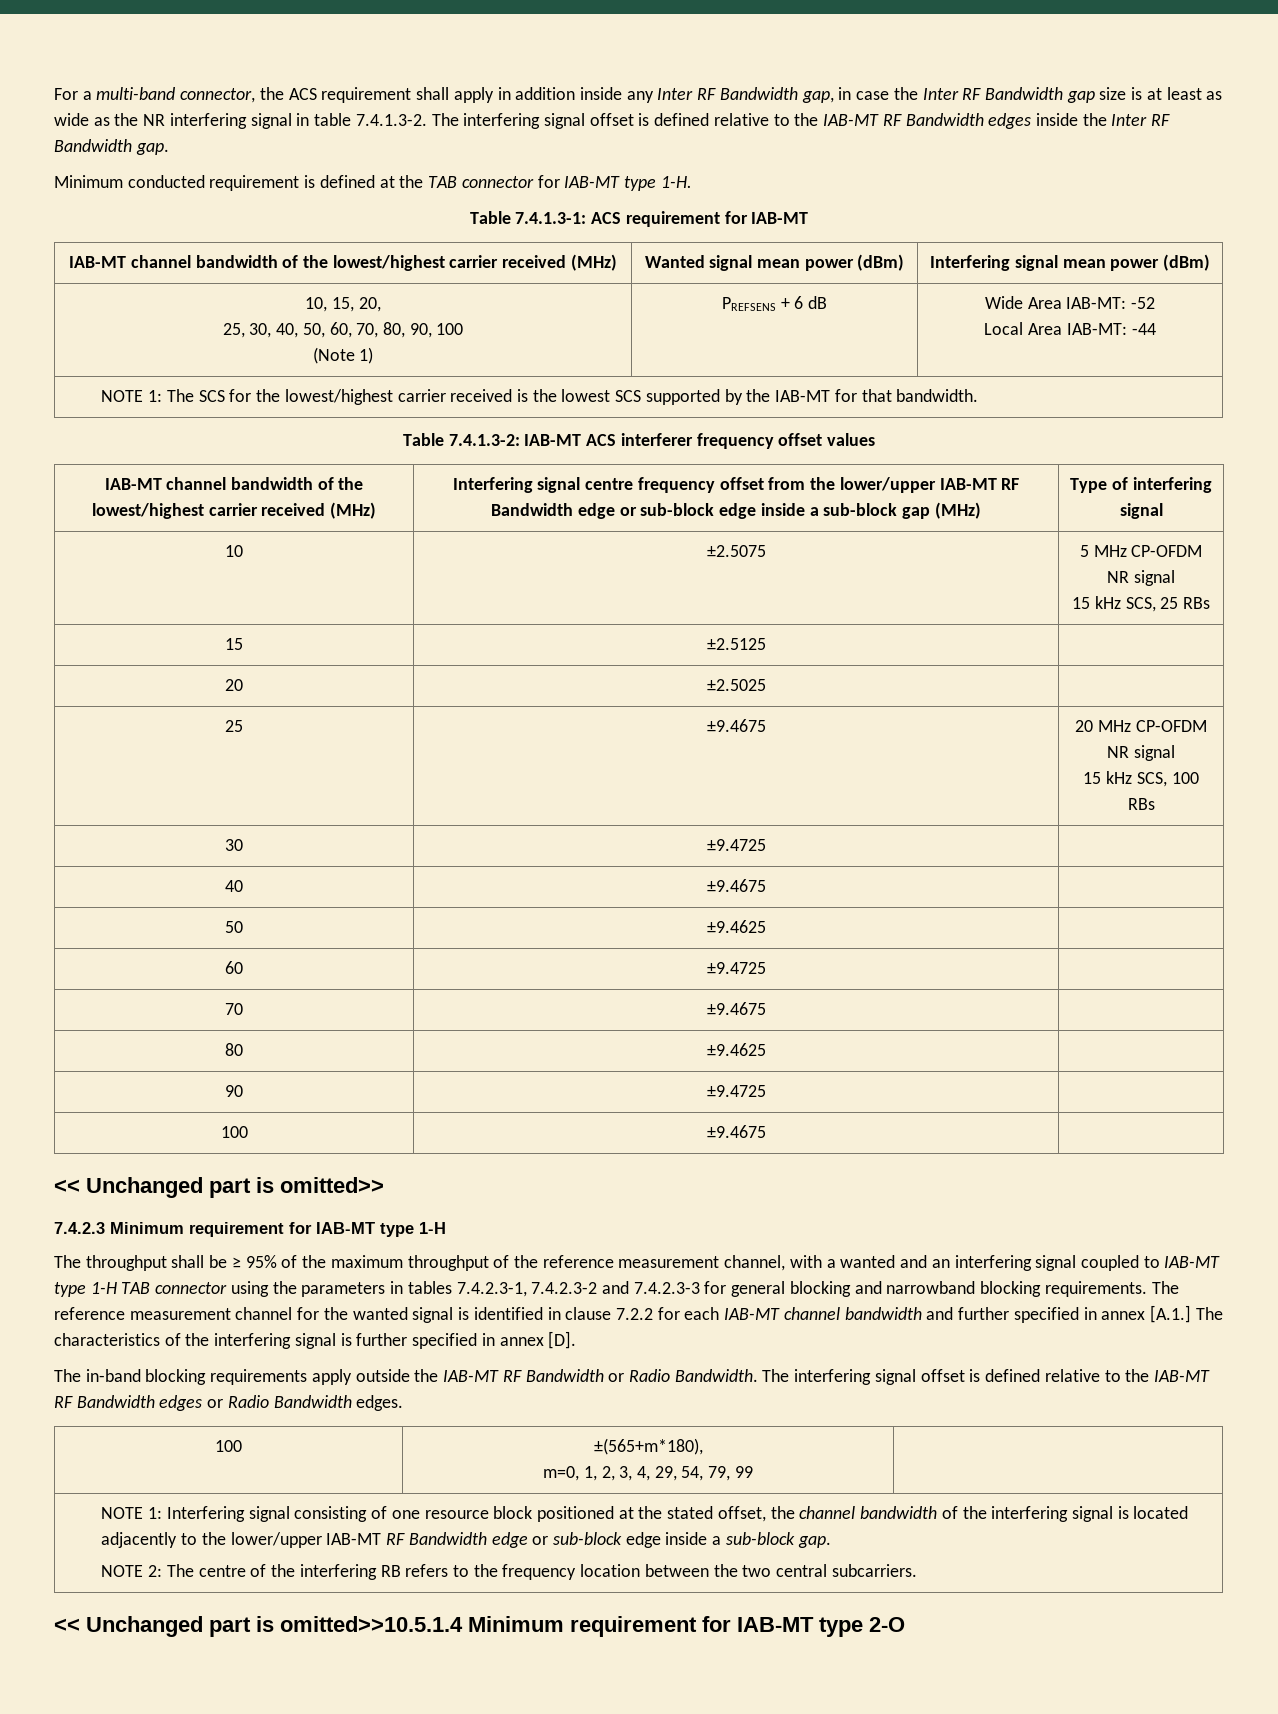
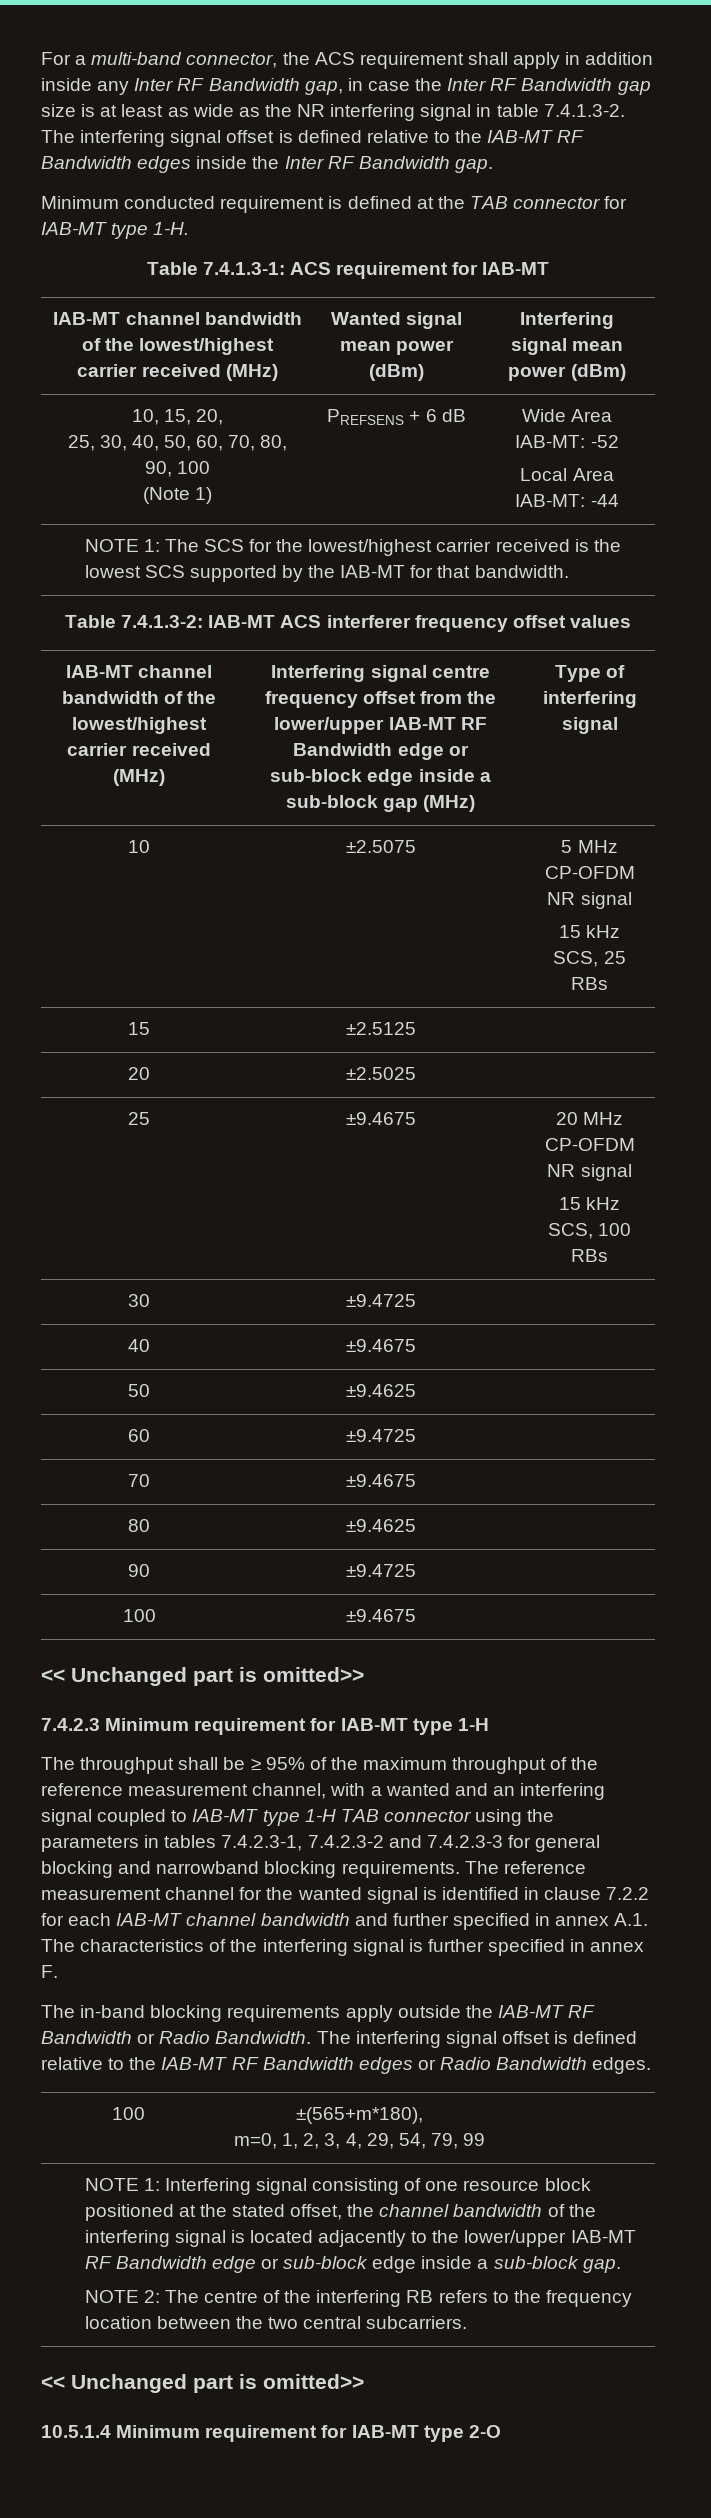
- The reference measurement channel for the wanted signal is identified in clause 7.2.2 for each IAB-MT channel bandwidth and further specified in annex [A.1.] The characteristics of the interfering signal is further specified in annex [D].
+ The reference measurement channel for the wanted signal is identified in clause 7.2.2 for each IAB-MT channel bandwidth and further specified in annex A.1. The characteristics of the interfering signal is further specified in annex F.
  NOTE 2: The centre of the interfering RB refers to the frequency location between the two central subcarriers.
- << Unchanged part is omitted>>10.5.1.4 Minimum requirement for IAB-MT type 2-O
+ << Unchanged part is omitted>>
+ 10.5.1.4 Minimum requirement for IAB-MT type 2-O

